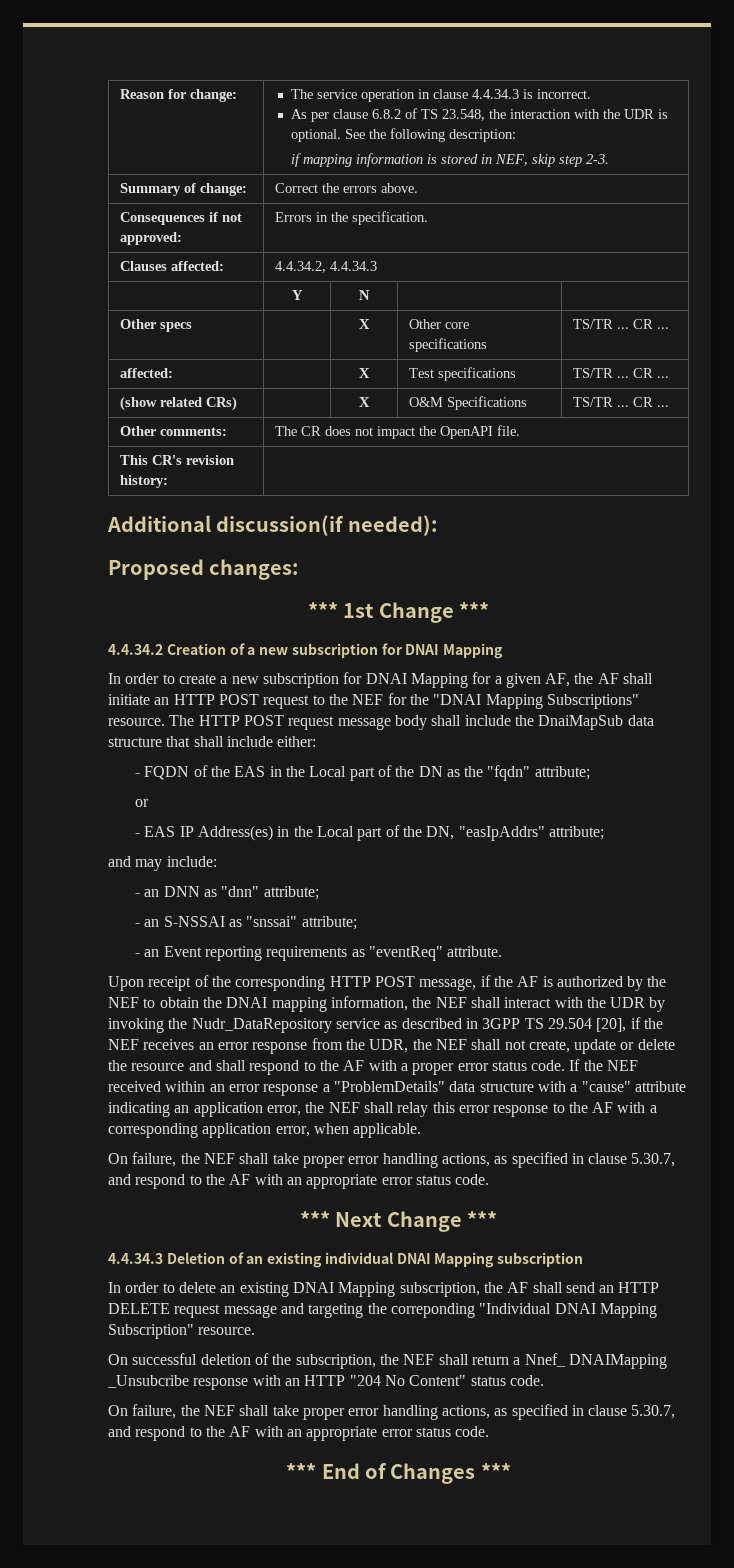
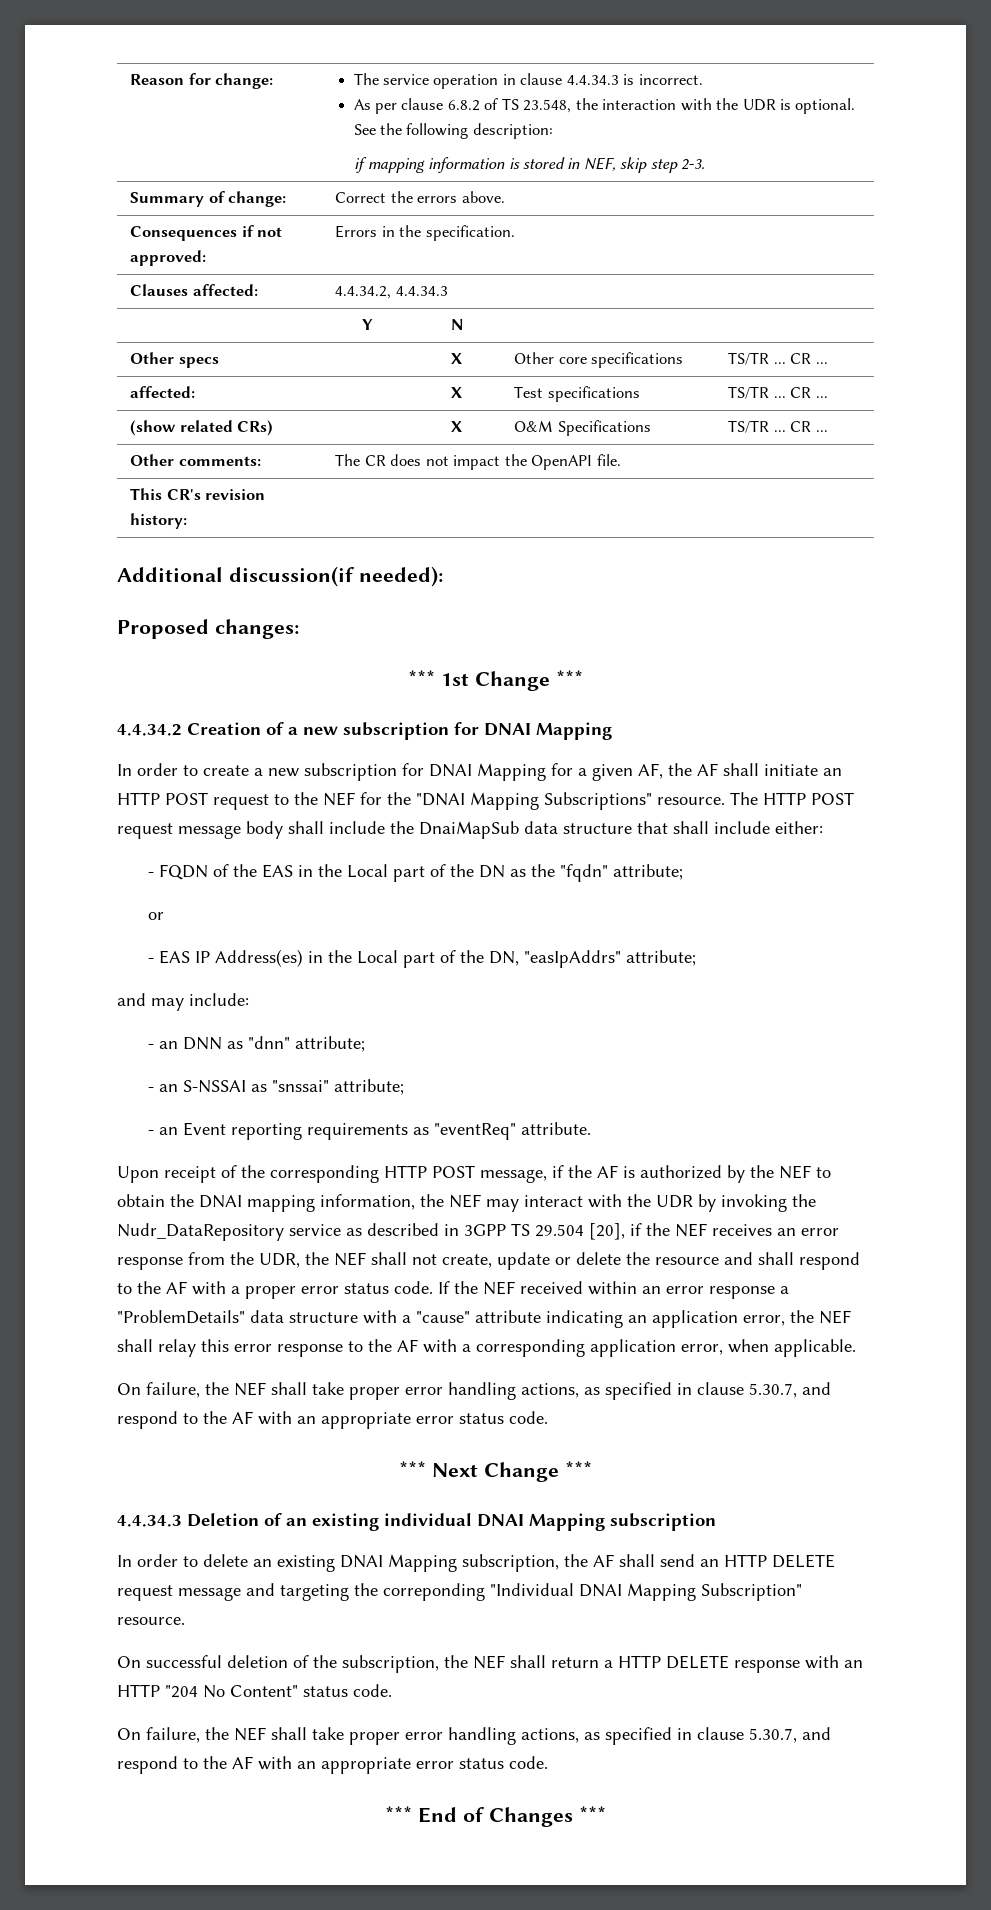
- Upon receipt of the corresponding HTTP POST message, if the AF is authorized by the NEF to obtain the DNAI mapping information, the NEF shall interact with the UDR by invoking the Nudr_DataRepository service as described in 3GPP TS 29.504 [20], if the NEF receives an error response from the UDR, the NEF shall not create, update or delete the resource and shall respond to the AF with a proper error status code.
+ Upon receipt of the corresponding HTTP POST message, if the AF is authorized by the NEF to obtain the DNAI mapping information, the NEF may interact with the UDR by invoking the Nudr_DataRepository service as described in 3GPP TS 29.504 [20], if the NEF receives an error response from the UDR, the NEF shall not create, update or delete the resource and shall respond to the AF with a proper error status code.
- On successful deletion of the subscription, the NEF shall return a Nnef_ DNAIMapping _Unsubcribe response with an HTTP "204 No Content" status code.
+ On successful deletion of the subscription, the NEF shall return a HTTP DELETE response with an HTTP "204 No Content" status code.

